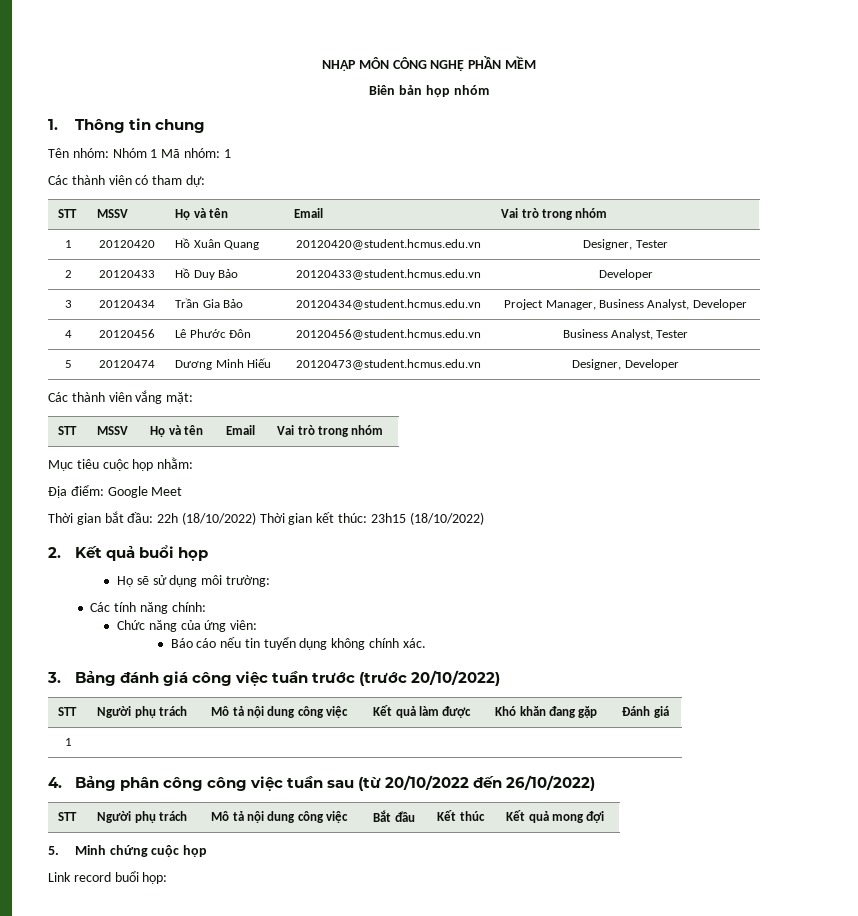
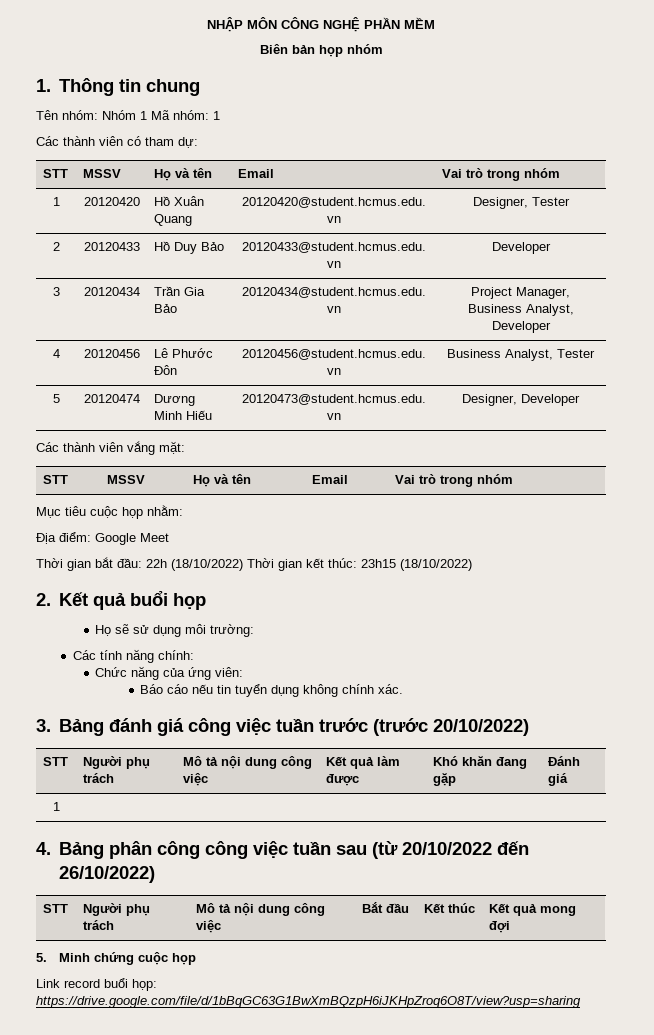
- Link record buổi họp:
+ Link record buổi họp: https://drive.google.com/file/d/1bBqGC63G1BwXmBQzpH6iJKHpZroq6O8T/view?usp=sharing

